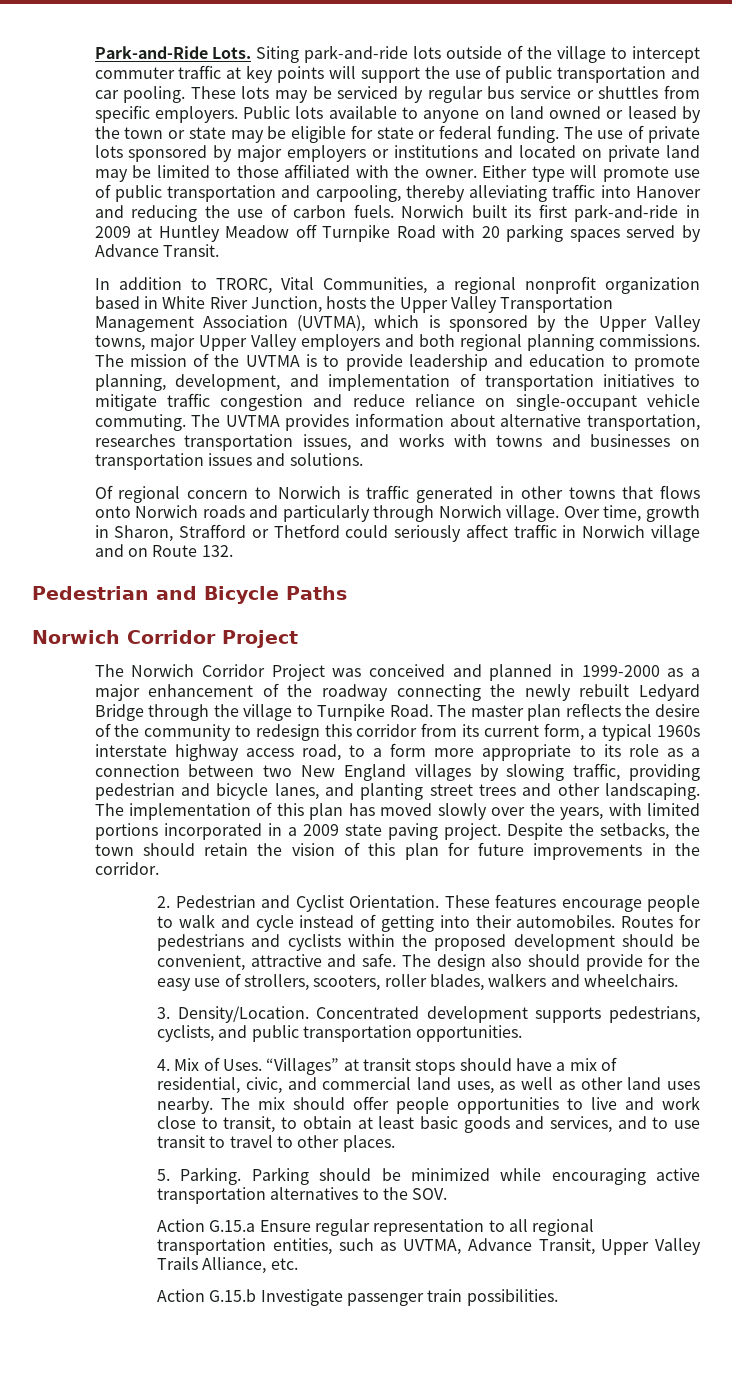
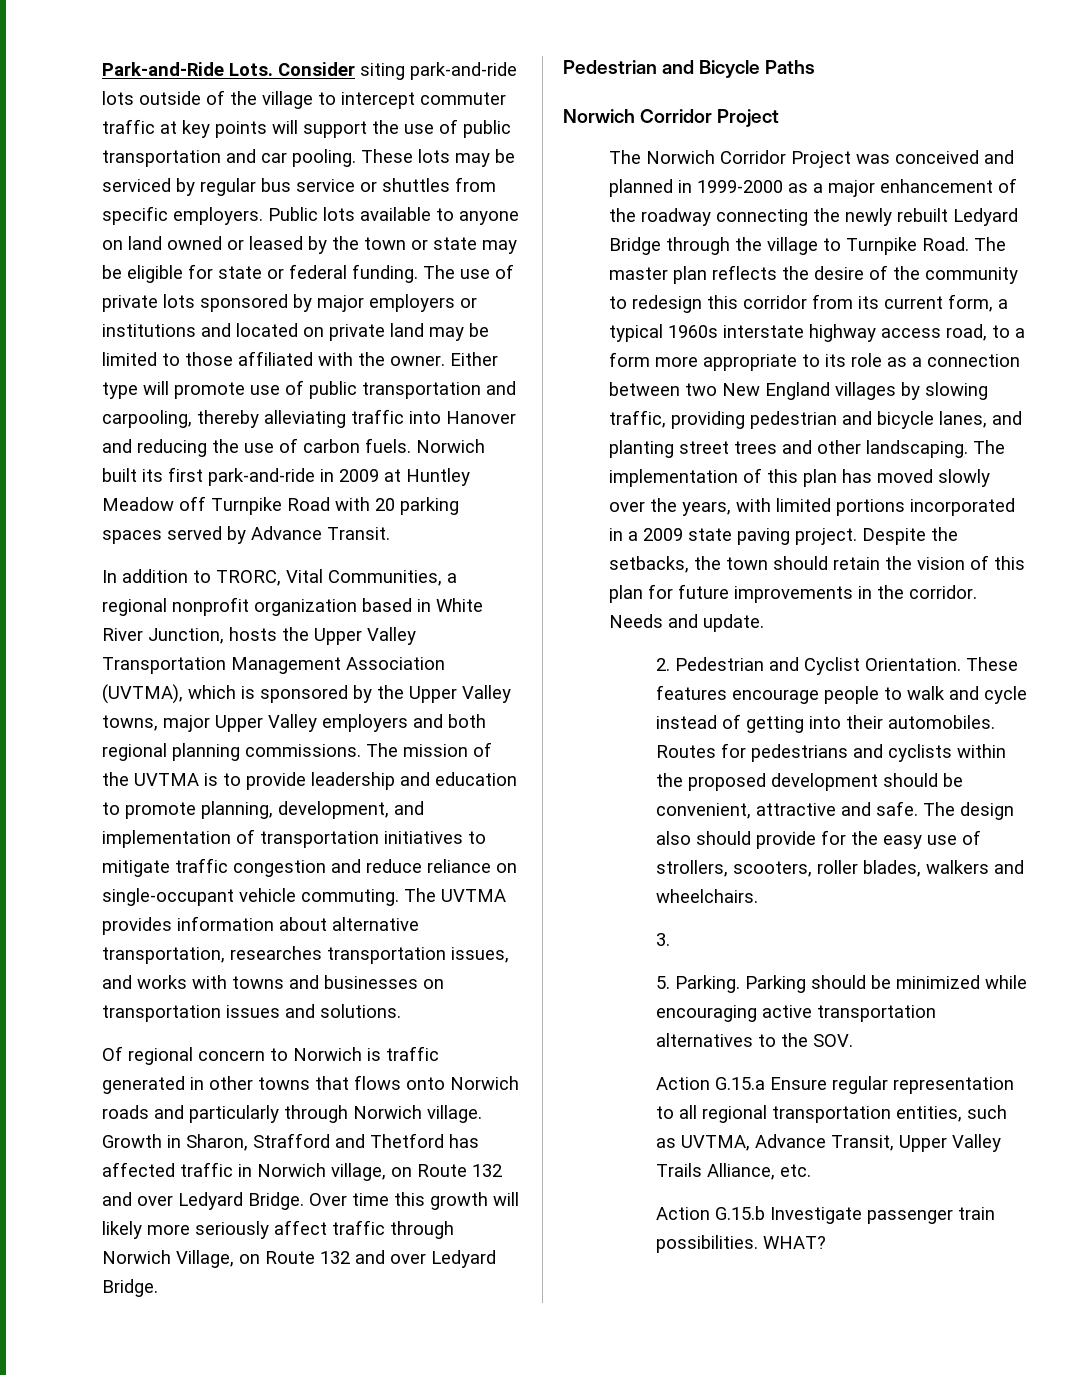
- Siting park-and-ride lots outside of the village to intercept commuter traffic at key points will support the use of public transportation and car pooling.
+ Consider siting park-and-ride lots outside of the village to intercept commuter traffic at key points will support the use of public transportation and car pooling.
- Over time, growth in Sharon, Strafford or Thetford could seriously affect traffic in Norwich village and on Route 132.
+ Growth in Sharon, Strafford and Thetford has affected traffic in Norwich village, on Route 132 and over Ledyard Bridge. Over time this growth will likely more seriously affect traffic through Norwich Village, on Route 132 and over Ledyard Bridge.
+ Needs and update.
- 3. Density/Location. Concentrated development supports pedestrians, cyclists, and public transportation opportunities.
- 4. Mix of Uses. “Villages” at transit stops should have a mix of residential, civic, and commercial land uses, as well as other land uses nearby. The mix should offer people opportunities to live and work close to transit, to obtain at least basic goods and services, and to use transit to travel to other places.
+ 3.
+ WHAT?

